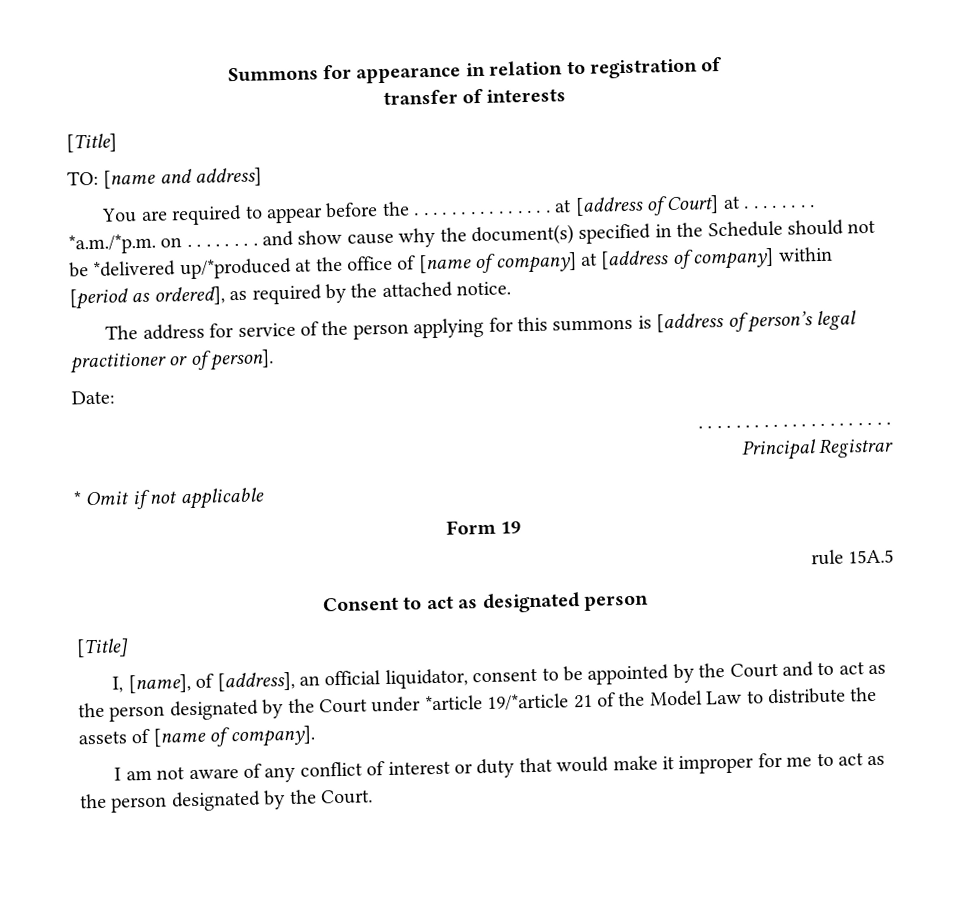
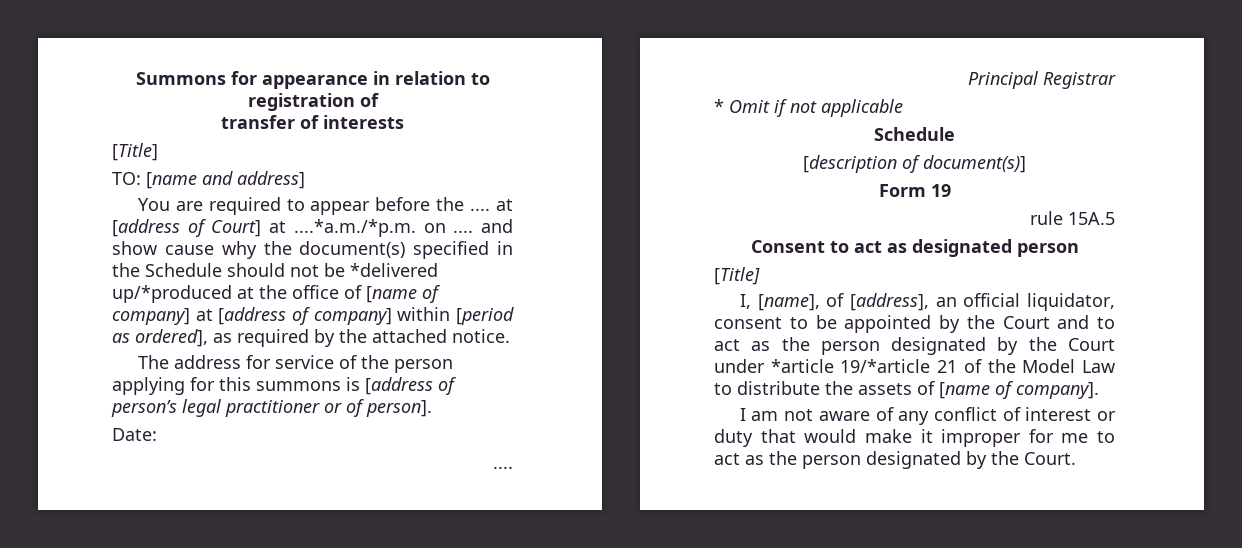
- You are required to appear before the . . . . . . . . . . . . . . . at [address of Court] at . . . . . . . . *a.m./*p.m. on . . . . . . . . and show cause why the document(s) specified in the Schedule should not be *delivered up/*produced at the office of [name of company] at [address of company] within [period as ordered], as required by the attached notice.
+ You are required to appear before the .... at [address of Court] at ....*a.m./*p.m. on .... and show cause why the document(s) specified in the Schedule should not be *delivered up/*produced at the office of [name of company] at [address of company] within [period as ordered], as required by the attached notice.
  Date:
- . . . . . . . . . . . . . . . . . . . . .
+ ....
  * Omit if not applicable
+ Schedule
+ [description of document(s)]

